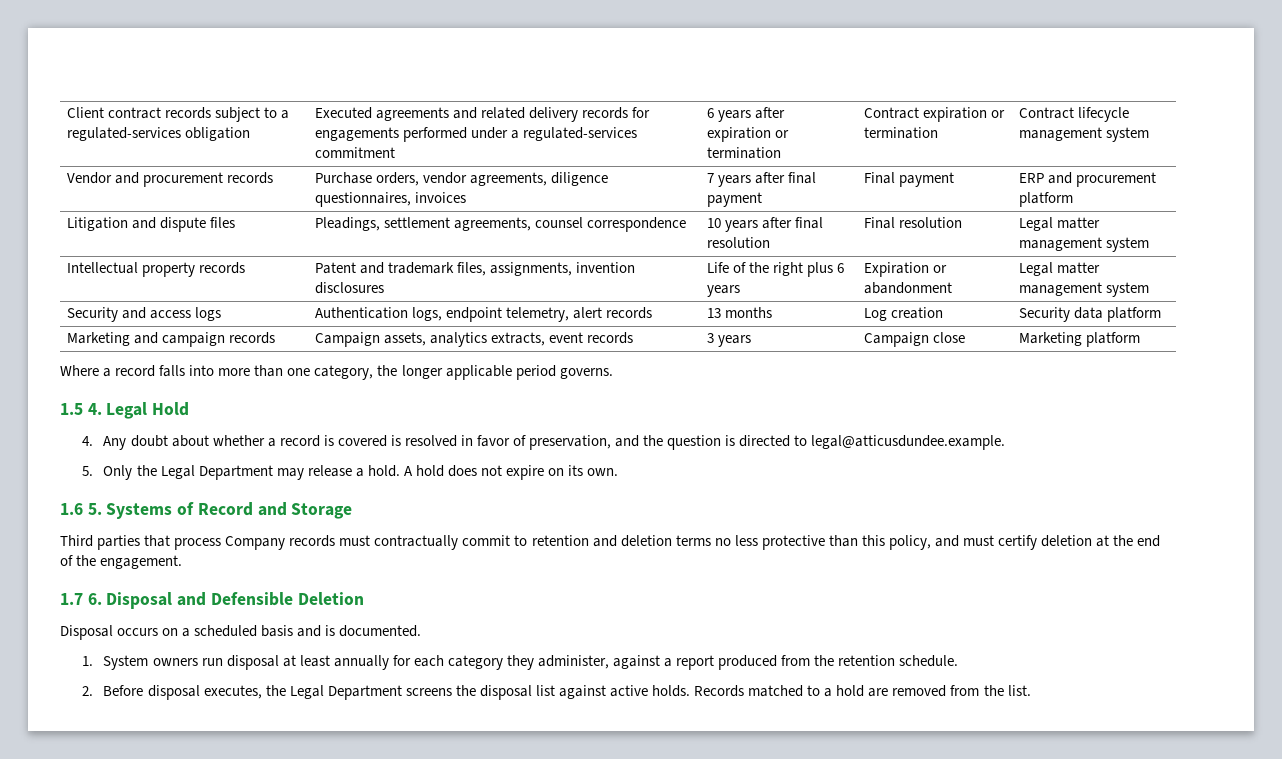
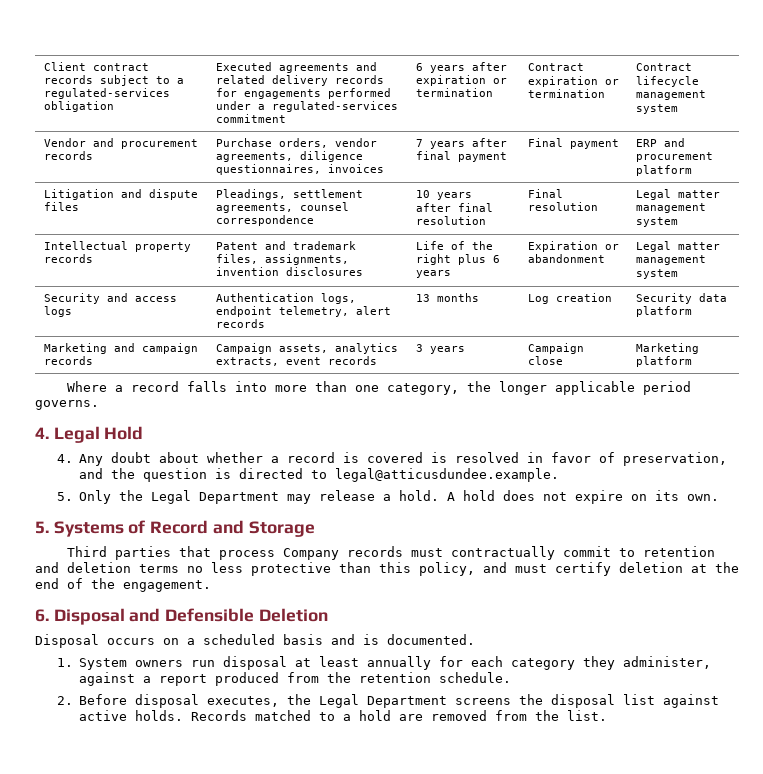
- 1.5 4. Legal Hold
+ 4. Legal Hold
- 1.6 5. Systems of Record and Storage
+ 5. Systems of Record and Storage
- 1.7 6. Disposal and Defensible Deletion
+ 6. Disposal and Defensible Deletion

